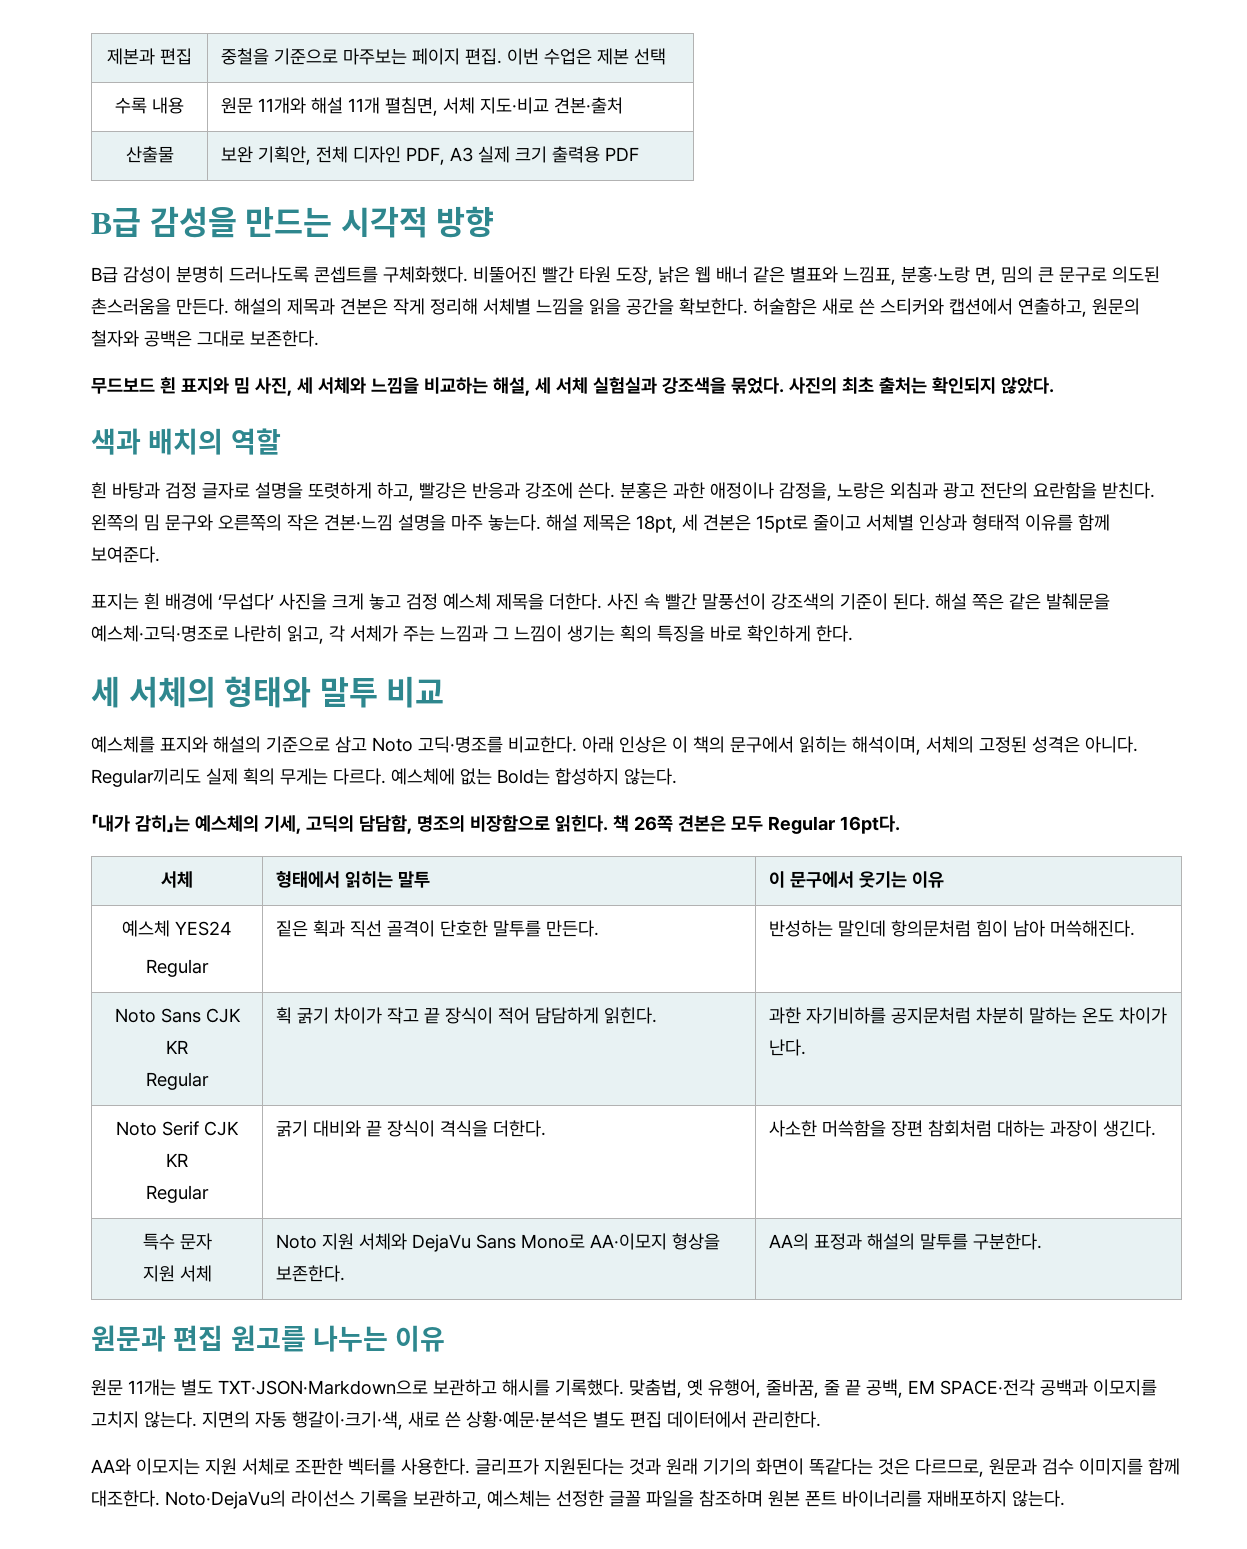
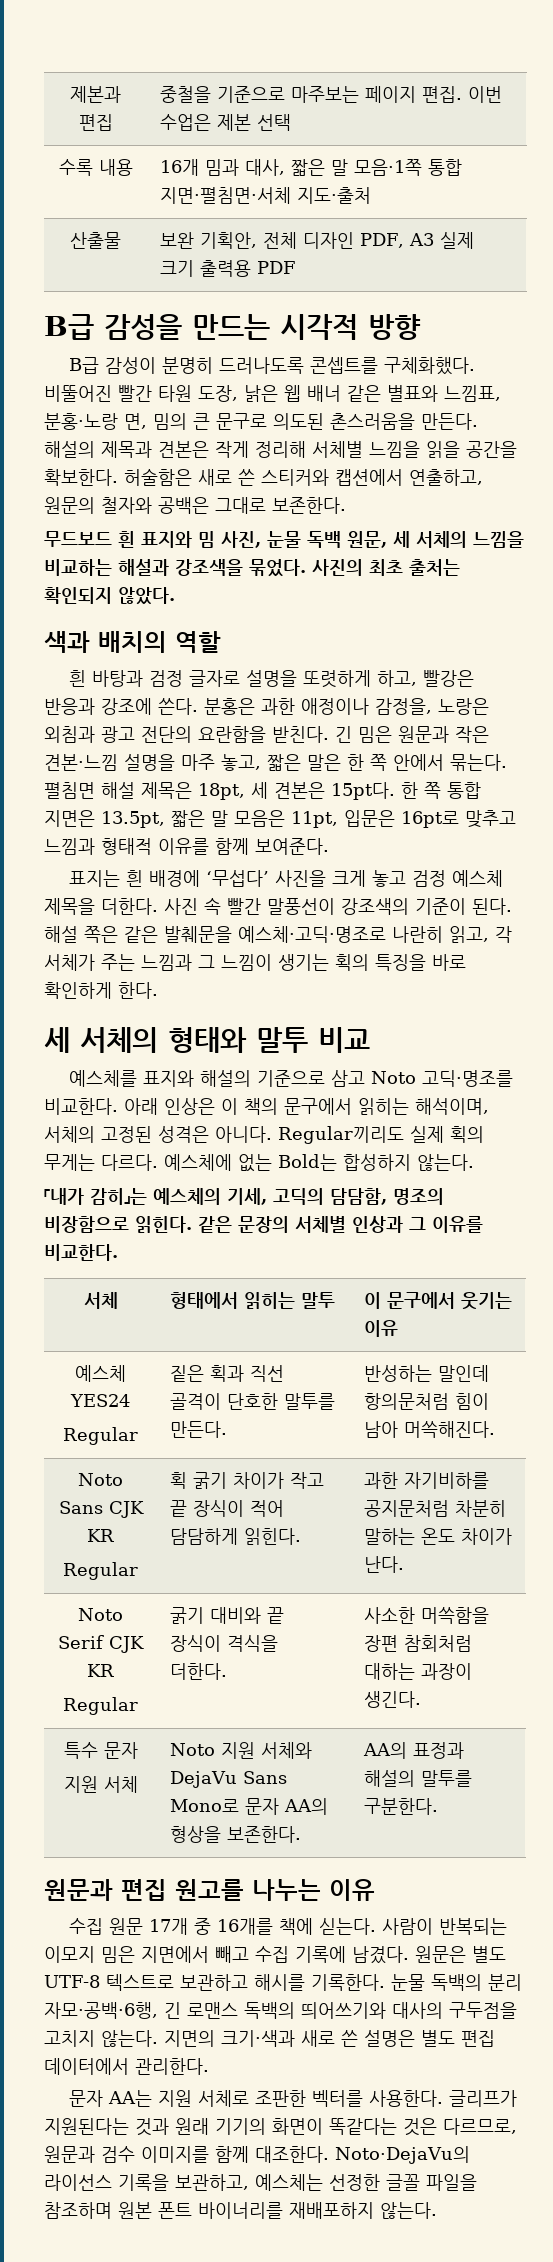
- 수록 내용 | 원문 11개와 해설 11개 펼침면, 서체 지도·비교 견본·출처
+ 수록 내용 | 16개 밈과 대사, 짧은 말 모음·1쪽 통합 지면·펼침면·서체 지도·출처
- 무드보드 흰 표지와 밈 사진, 세 서체와 느낌을 비교하는 해설, 세 서체 실험실과 강조색을 묶었다.
+ 무드보드 흰 표지와 밈 사진, 눈물 독백 원문, 세 서체의 느낌을 비교하는 해설과 강조색을 묶었다.
- 왼쪽의 밈 문구와 오른쪽의 작은 견본·느낌 설명을 마주 놓는다. 해설 제목은 18pt, 세 견본은 15pt로 줄이고 서체별 인상과 형태적 이유를 함께 보여준다.
+ 긴 밈은 원문과 작은 견본·느낌 설명을 마주 놓고, 짧은 말은 한 쪽 안에서 묶는다. 펼침면 해설 제목은 18pt, 세 견본은 15pt다. 한 쪽 통합 지면은 13.5pt, 짧은 말 모음은 11pt, 입문은 16pt로 맞추고 느낌과 형태적 이유를 함께 보여준다.
- 책 26쪽 견본은 모두 Regular 16pt다.
+ 같은 문장의 서체별 인상과 그 이유를 비교한다.
  특수 문자
- 지원 서체 | Noto 지원 서체와 DejaVu Sans Mono로 AA·이모지 형상을 보존한다. | AA의 표정과 해설의 말투를 구분한다.
+ 지원 서체 | Noto 지원 서체와 DejaVu Sans Mono로 문자 AA의 형상을 보존한다. | AA의 표정과 해설의 말투를 구분한다.
- 원문 11개는 별도 TXT·JSON·Markdown으로 보관하고 해시를 기록했다. 맞춤법, 옛 유행어, 줄바꿈, 줄 끝 공백, EM SPACE·전각 공백과 이모지를 고치지 않는다.
+ 수집 원문 17개 중 16개를 책에 싣는다. 사람이 반복되는 이모지 밈은 지면에서 빼고 수집 기록에 남겼다. 원문은 별도 UTF-8 텍스트로 보관하고 해시를 기록한다. 눈물 독백의 분리 자모·공백·6행, 긴 로맨스 독백의 띄어쓰기와 대사의 구두점을 고치지 않는다.
- 지면의 자동 행갈이·크기·색, 새로 쓴 상황·예문·분석은 별도 편집 데이터에서 관리한다.
+ 지면의 크기·색과 새로 쓴 설명은 별도 편집 데이터에서 관리한다.
- AA와 이모지는 지원 서체로 조판한 벡터를 사용한다.
+ 문자 AA는 지원 서체로 조판한 벡터를 사용한다.

